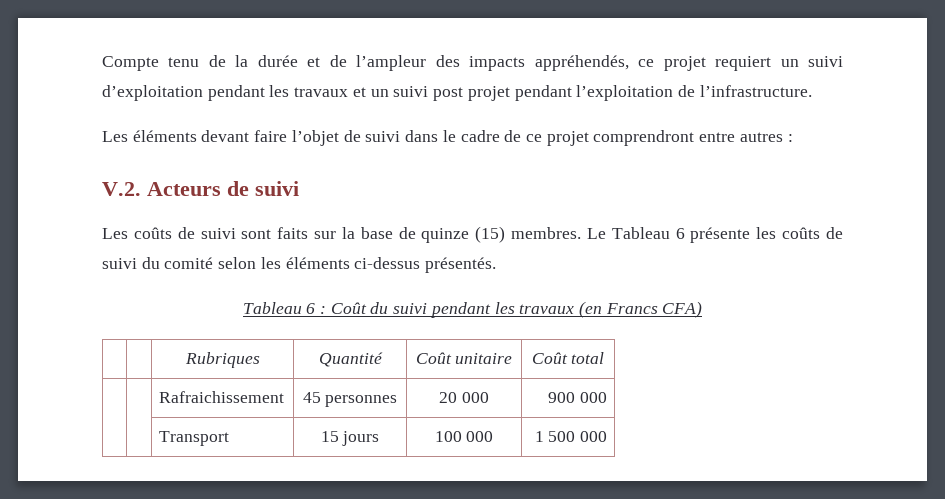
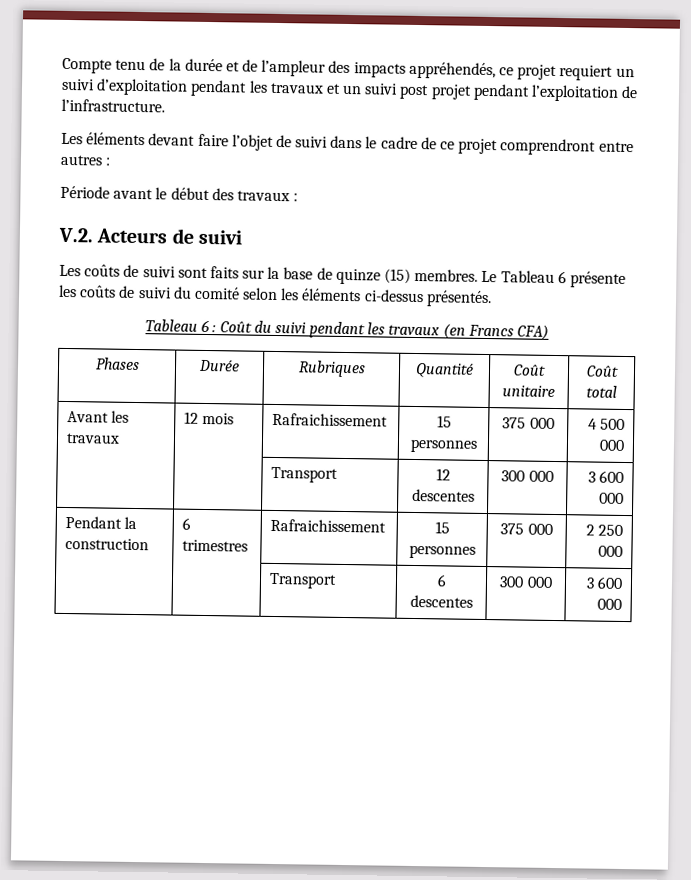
+ Période avant le début des travaux :
- | | Rubriques | Quantité | Coût unitaire | Coût total
+ Phases | Durée | Rubriques | Quantité | Coût unitaire | Coût total
- | | Rafraichissement | 45 personnes | 20 000 | 900 000
- | | Transport | 15 jours | 100 000 | 1 500 000
+ Avant les travaux | 12 mois | Rafraichissement | 15 personnes | 375 000 | 4 500 000
+ | | Transport | 12 descentes | 300 000 | 3 600 000
+ Pendant la construction | 6 trimestres | Rafraichissement | 15 personnes | 375 000 | 2 250 000
+ | | Transport | 6 descentes | 300 000 | 3 600 000

